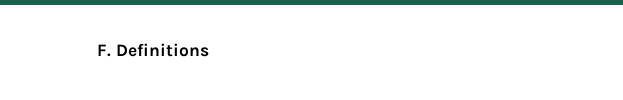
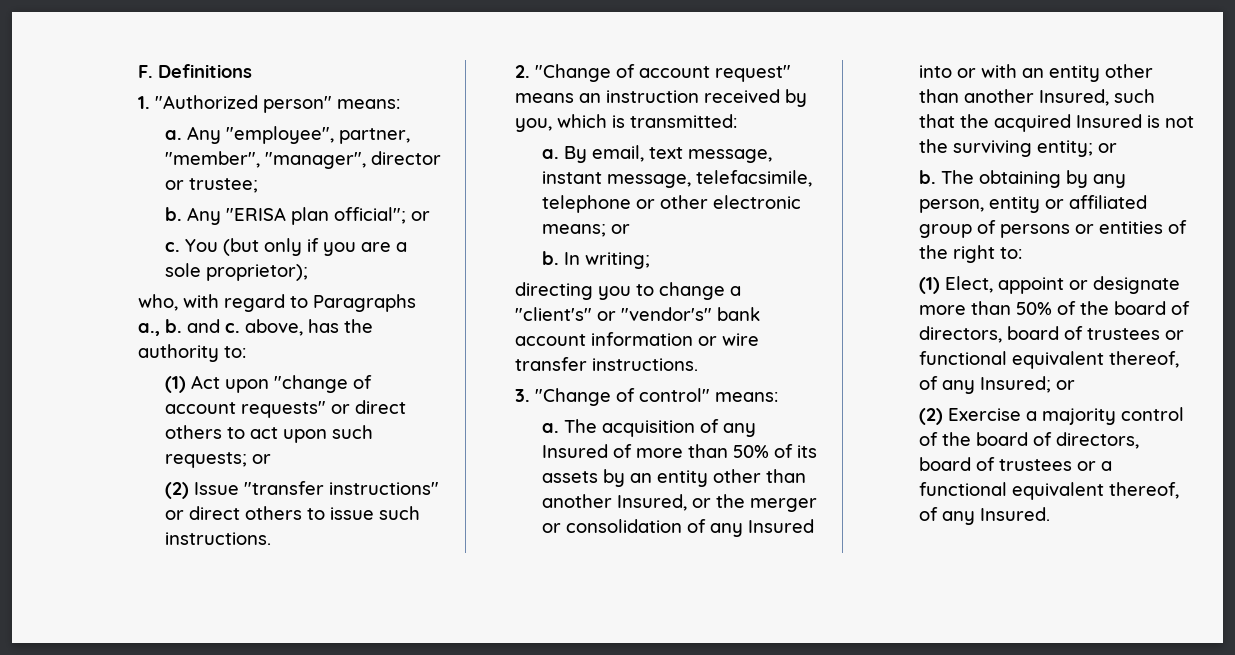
+ 1. "Authorized person" means:
+ a. Any "employee", partner, "member", "manager", director or trustee;
+ b. Any "ERISA plan official"; or
+ c. You (but only if you are a sole proprietor);
+ who, with regard to Paragraphs a., b. and c. above, has the authority to:
+ (1) Act upon "change of account requests" or direct others to act upon such requests; or
+ (2) Issue "transfer instructions" or direct others to issue such instructions.
+ 2. "Change of account request" means an instruction received by you, which is transmitted:
+ a. By email, text message, instant message, telefacsimile, telephone or other electronic means; or
+ b. In writing;
+ directing you to change a "client's" or "vendor's" bank account information or wire transfer instructions.
+ 3. "Change of control" means:
+ a. The acquisition of any Insured of more than 50% of its assets by an entity other than another Insured, or the merger or consolidation of any Insured into or with an entity other than another Insured, such that the acquired Insured is not the surviving entity; or
+ b. The obtaining by any person, entity or affiliated group of persons or entities of the right to:
+ (1) Elect, appoint or designate more than 50% of the board of directors, board of trustees or functional equivalent thereof, of any Insured; or
+ (2) Exercise a majority control of the board of directors, board of trustees or a functional equivalent thereof, of any Insured.

